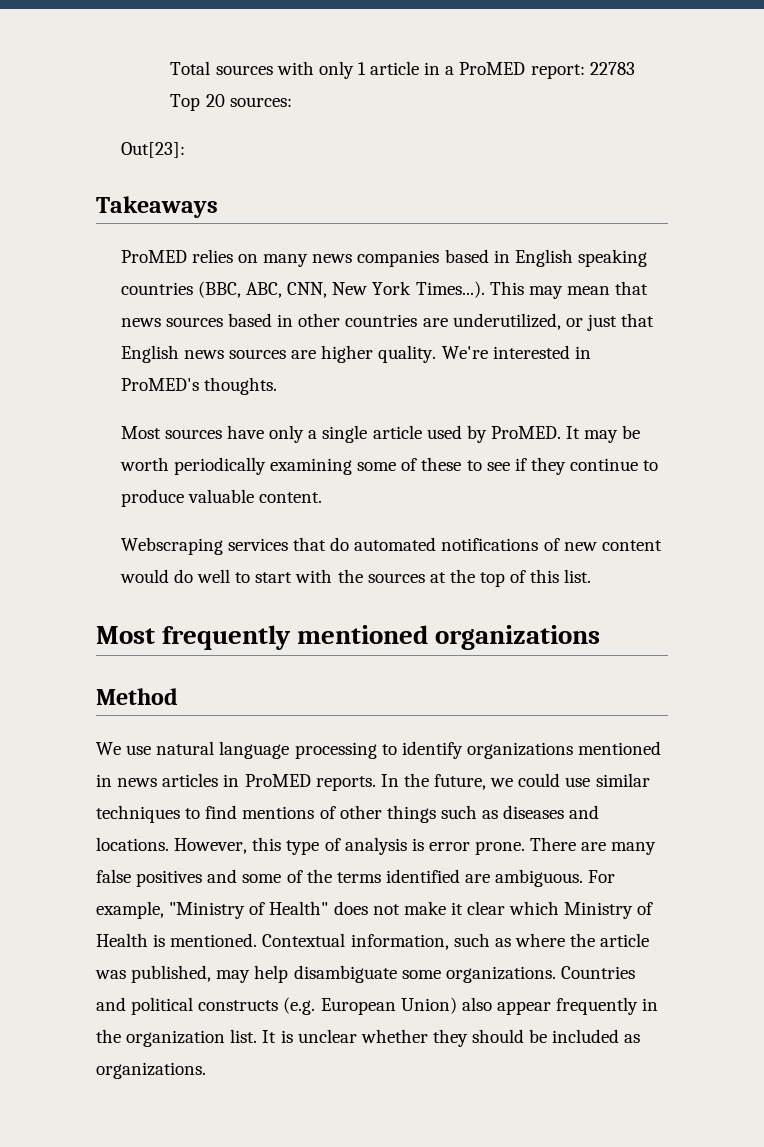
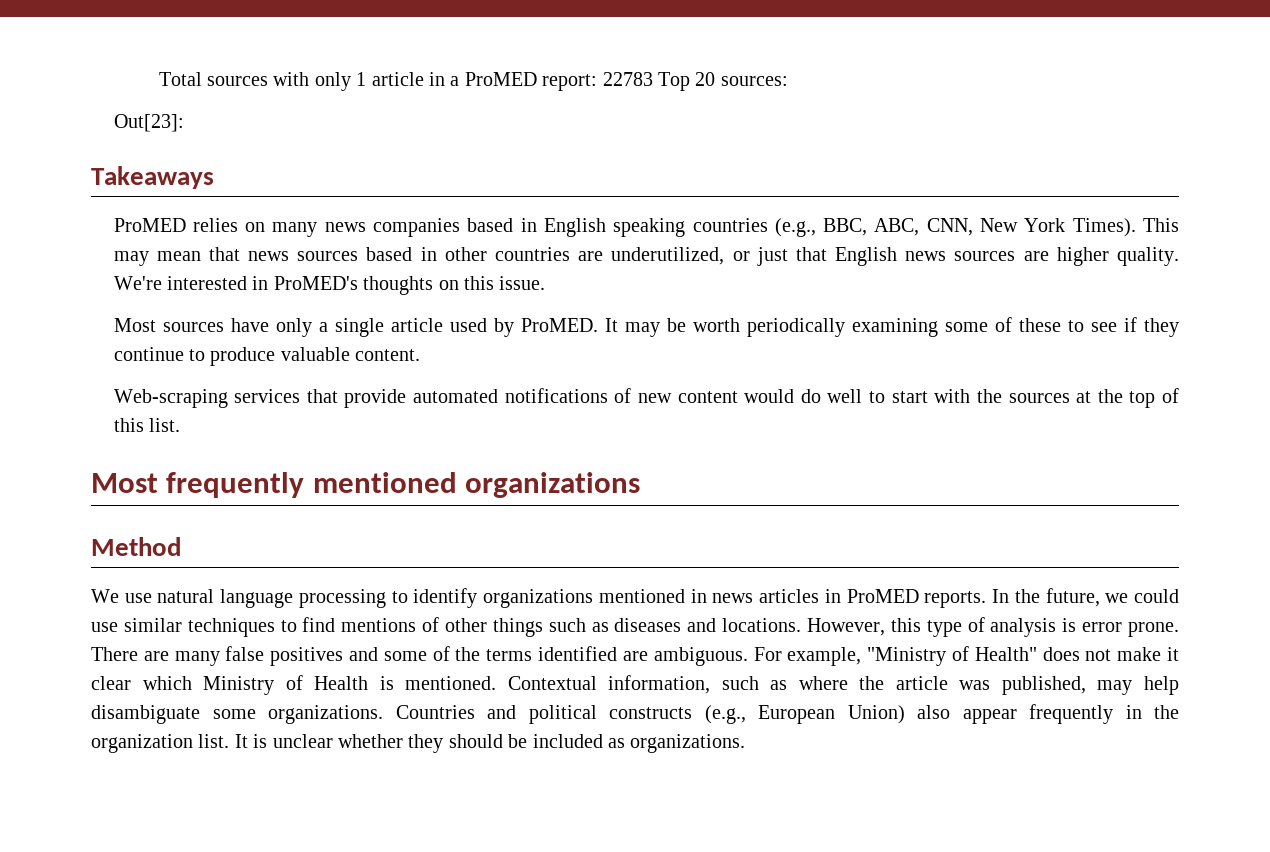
- ProMED relies on many news companies based in English speaking countries (BBC, ABC, CNN, New York Times...). This may mean that news sources based in other countries are underutilized, or just that English news sources are higher quality.
+ ProMED relies on many news companies based in English speaking countries (e.g., BBC, ABC, CNN, New York Times). This may mean that news sources based in other countries are underutilized, or just that English news sources are higher quality.
- We're interested in ProMED's thoughts.
+ We're interested in ProMED's thoughts on this issue.
- Webscraping services that do automated notifications of new content would do well to start with the sources at the top of this list.
+ Web-scraping services that provide automated notifications of new content would do well to start with the sources at the top of this list.
- Countries and political constructs (e.g. European Union) also appear frequently in the organization list.
+ Countries and political constructs (e.g., European Union) also appear frequently in the organization list.

